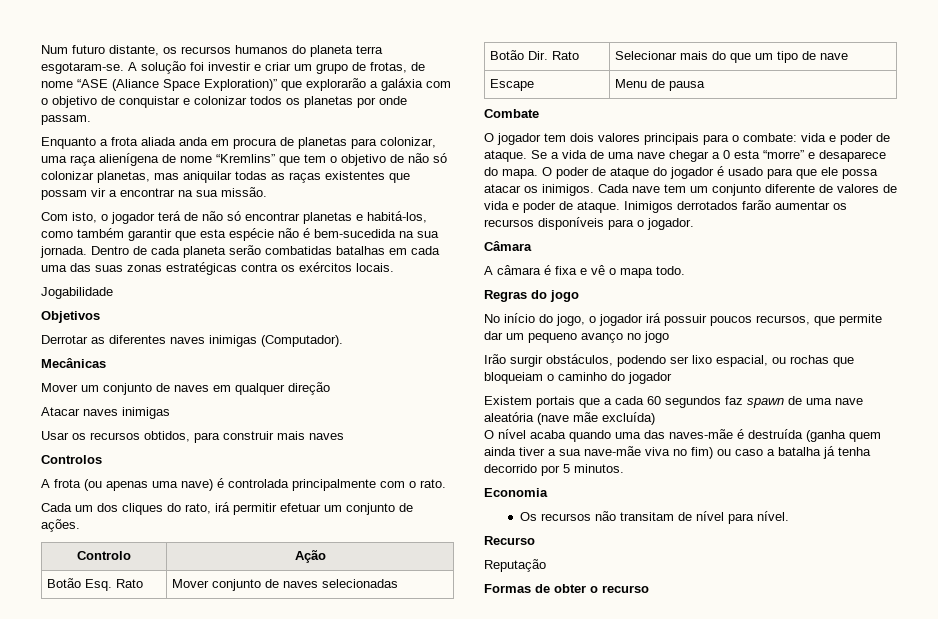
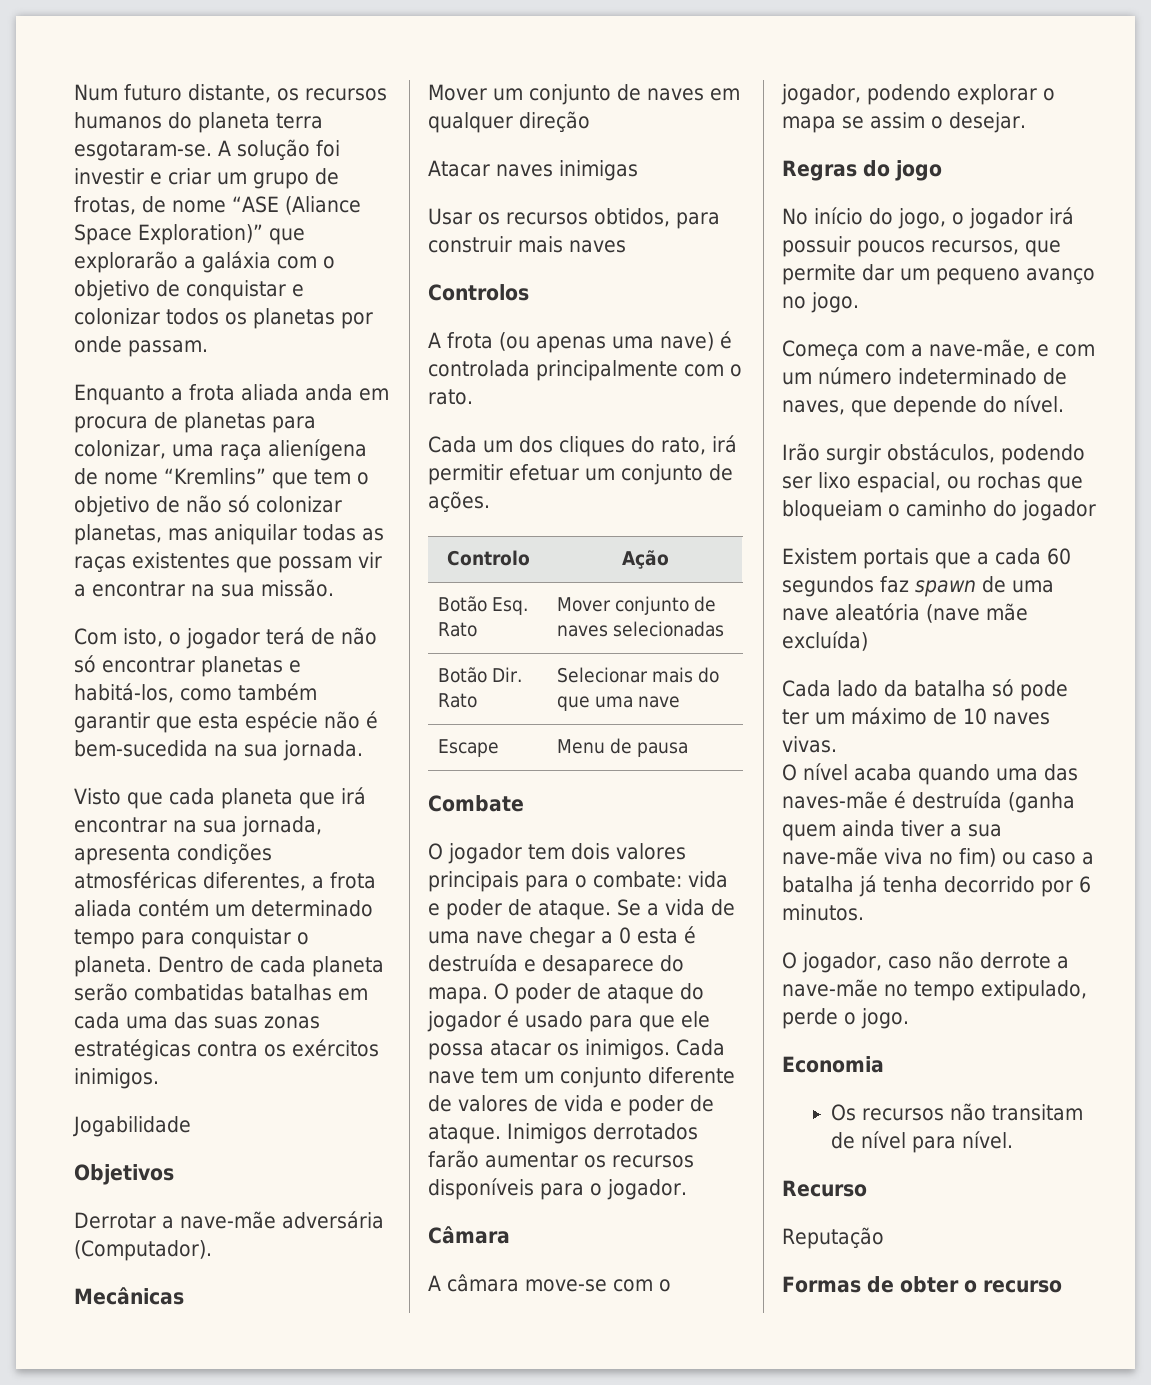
- Com isto, o jogador terá de não só encontrar planetas e habitá-los, como também garantir que esta espécie não é bem-sucedida na sua jornada. Dentro de cada planeta serão combatidas batalhas em cada uma das suas zonas estratégicas contra os exércitos locais.
+ Com isto, o jogador terá de não só encontrar planetas e habitá-los, como também garantir que esta espécie não é bem-sucedida na sua jornada.
+ Visto que cada planeta que irá encontrar na sua jornada, apresenta condições atmosféricas diferentes, a frota aliada contém um determinado tempo para conquistar o planeta. Dentro de cada planeta serão combatidas batalhas em cada uma das suas zonas estratégicas contra os exércitos inimigos.
- Derrotar as diferentes naves inimigas (Computador).
+ Derrotar a nave-mãe adversária (Computador).
- Botão Dir. Rato | Selecionar mais do que um tipo de nave
+ Botão Dir. Rato | Selecionar mais do que uma nave
- Se a vida de uma nave chegar a 0 esta “morre” e desaparece do mapa.
+ Se a vida de uma nave chegar a 0 esta é destruída e desaparece do mapa.
- A câmara é fixa e vê o mapa todo.
+ A câmara move-se com o jogador, podendo explorar o mapa se assim o desejar.
- No início do jogo, o jogador irá possuir poucos recursos, que permite dar um pequeno avanço no jogo
+ No início do jogo, o jogador irá possuir poucos recursos, que permite dar um pequeno avanço no jogo.
+ Começa com a nave-mãe, e com um número indeterminado de naves, que depende do nível.
+ Cada lado da batalha só pode ter um máximo de 10 naves vivas.
- O nível acaba quando uma das naves-mãe é destruída (ganha quem ainda tiver a sua nave-mãe viva no fim) ou caso a batalha já tenha decorrido por 5 minutos.
+ O nível acaba quando uma das naves-mãe é destruída (ganha quem ainda tiver a sua nave-mãe viva no fim) ou caso a batalha já tenha decorrido por 6 minutos.
+ O jogador, caso não derrote a nave-mãe no tempo extipulado, perde o jogo.

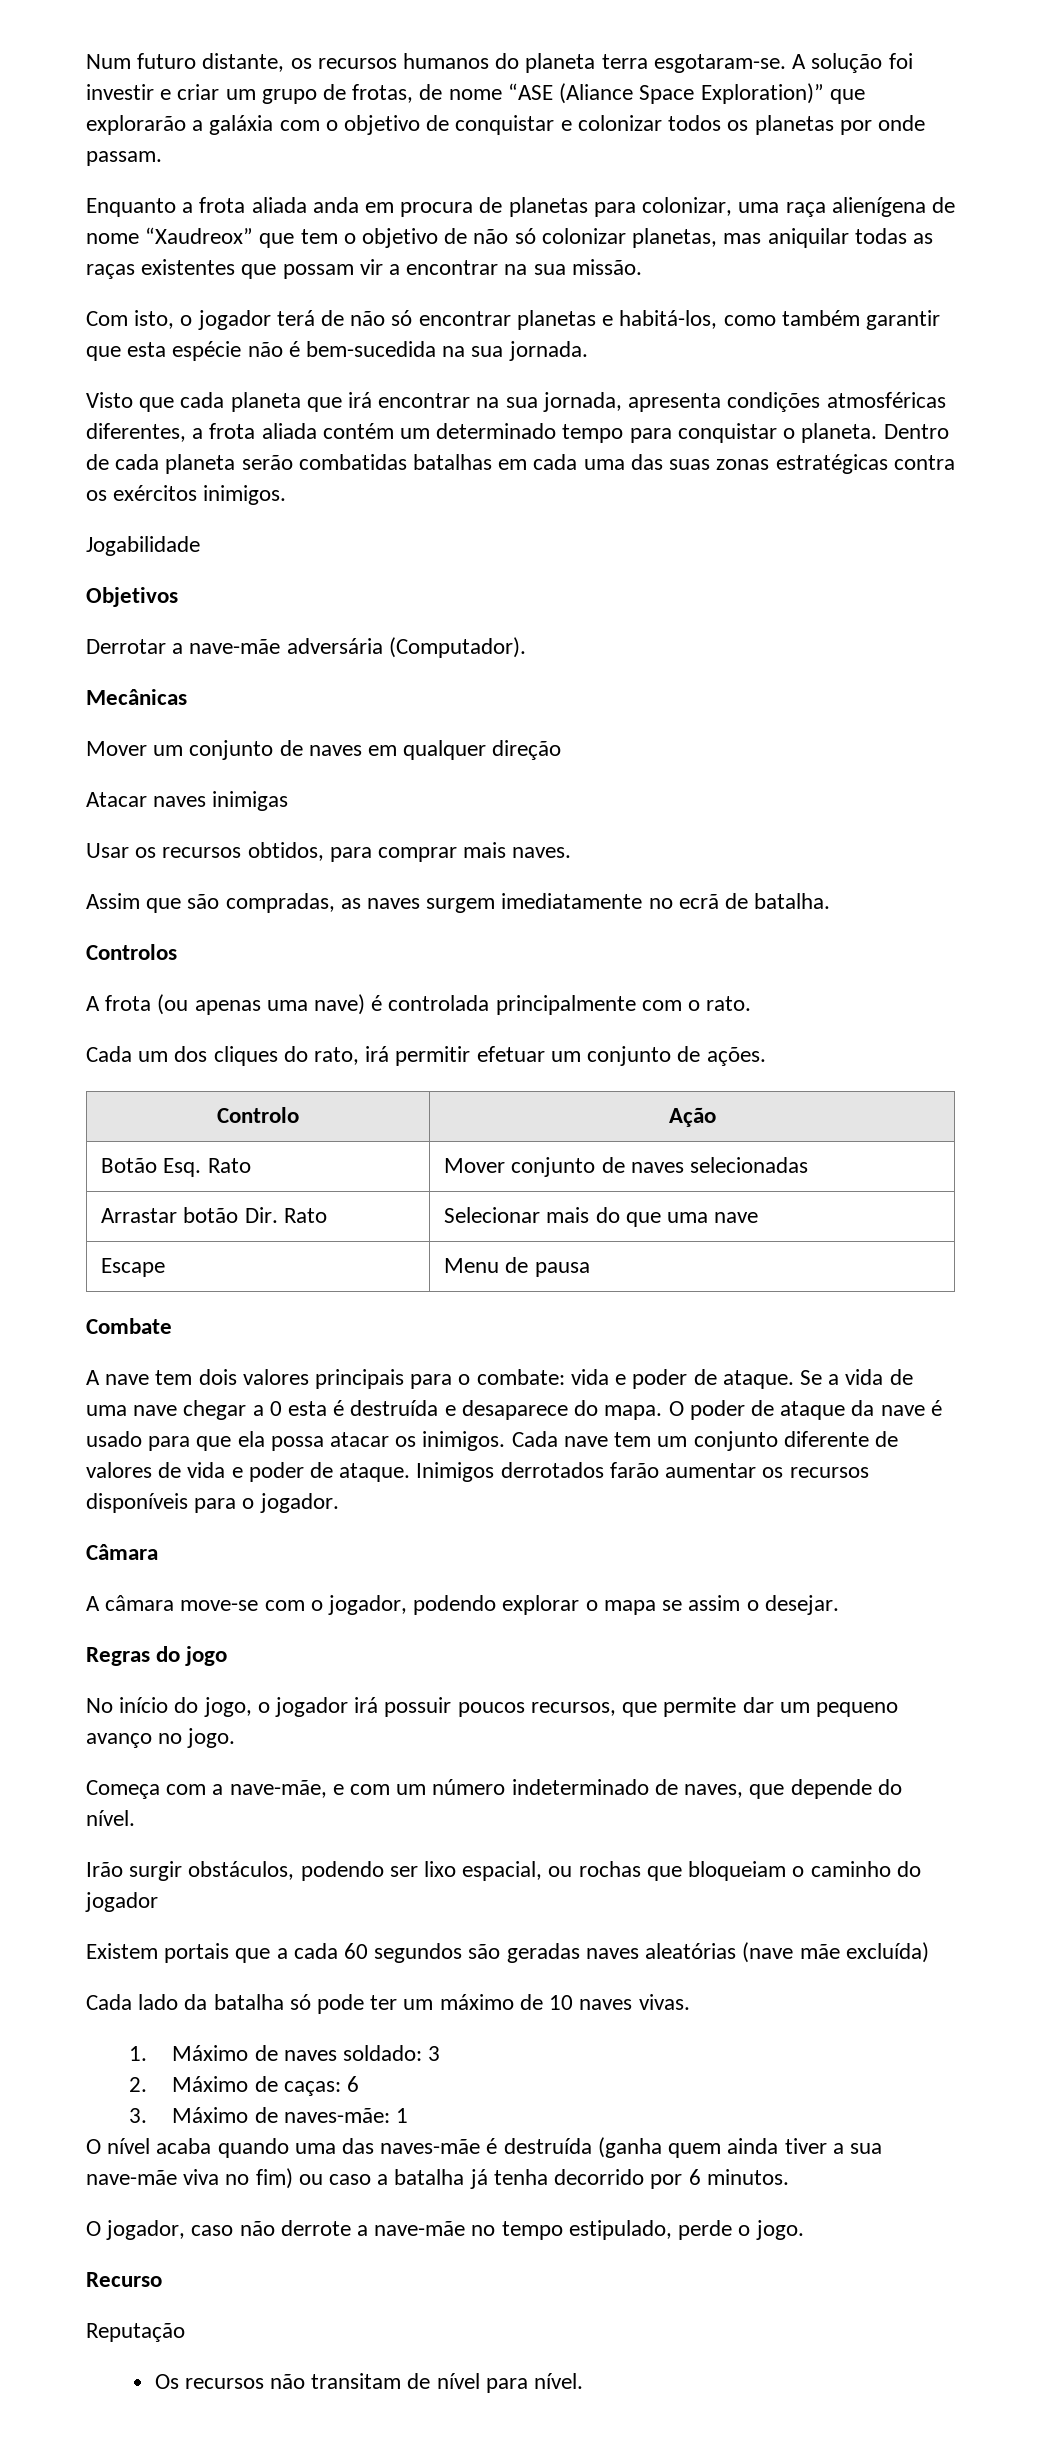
- Enquanto a frota aliada anda em procura de planetas para colonizar, uma raça alienígena de nome “Kremlins” que tem o objetivo de não só colonizar planetas, mas aniquilar todas as raças existentes que possam vir a encontrar na sua missão.
+ Enquanto a frota aliada anda em procura de planetas para colonizar, uma raça alienígena de nome “Xaudreox” que tem o objetivo de não só colonizar planetas, mas aniquilar todas as raças existentes que possam vir a encontrar na sua missão.
- Usar os recursos obtidos, para construir mais naves
+ Usar os recursos obtidos, para comprar mais naves.
+ Assim que são compradas, as naves surgem imediatamente no ecrã de batalha.
- Botão Dir. Rato | Selecionar mais do que uma nave
+ Arrastar botão Dir. Rato | Selecionar mais do que uma nave
- O jogador tem dois valores principais para o combate: vida e poder de ataque.
+ A nave tem dois valores principais para o combate: vida e poder de ataque.
- O poder de ataque do jogador é usado para que ele possa atacar os inimigos.
+ O poder de ataque da nave é usado para que ela possa atacar os inimigos.
- Existem portais que a cada 60 segundos faz spawn de uma nave aleatória (nave mãe excluída)
+ Existem portais que a cada 60 segundos são geradas naves aleatórias (nave mãe excluída)
+ 1. Máximo de naves soldado: 3
+ 2. Máximo de caças: 6
+ 3. Máximo de naves-mãe: 1
- O jogador, caso não derrote a nave-mãe no tempo extipulado, perde o jogo.
+ O jogador, caso não derrote a nave-mãe no tempo estipulado, perde o jogo.
- Economia
+ Recurso
+ Reputação
- Recurso
- Reputação
- Formas de obter o recurso

